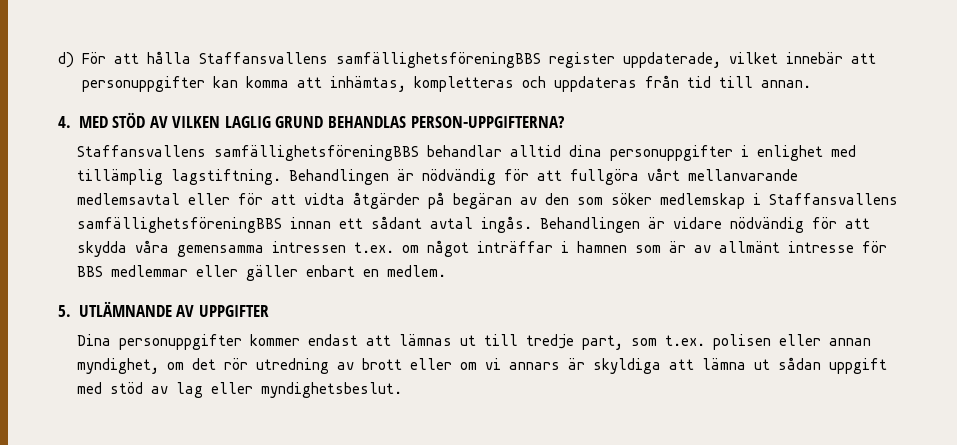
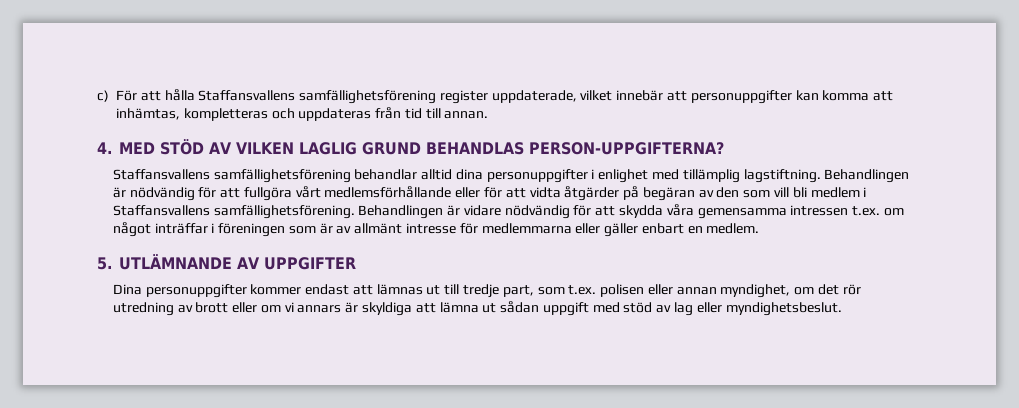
- d) För att hålla Staffansvallens samfällighetsföreningBBS register uppdaterade, vilket innebär att personuppgifter kan komma att inhämtas, kompletteras och uppdateras från tid till annan.
+ c) För att hålla Staffansvallens samfällighetsförening register uppdaterade, vilket innebär att personuppgifter kan komma att inhämtas, kompletteras och uppdateras från tid till annan.
- Staffansvallens samfällighetsföreningBBS behandlar alltid dina personuppgifter i enlighet med tillämplig lagstiftning.
+ Staffansvallens samfällighetsförening behandlar alltid dina personuppgifter i enlighet med tillämplig lagstiftning.
- Behandlingen är nödvändig för att fullgöra vårt mellanvarande medlemsavtal eller för att vidta åtgärder på begäran av den som söker medlemskap i Staffansvallens samfällighetsföreningBBS innan ett sådant avtal ingås.
+ Behandlingen är nödvändig för att fullgöra vårt medlemsförhållande eller för att vidta åtgärder på begäran av den som vill bli medlem i Staffansvallens samfällighetsförening.
- Behandlingen är vidare nödvändig för att skydda våra gemensamma intressen t.ex. om något inträffar i hamnen som är av allmänt intresse för BBS medlemmar eller gäller enbart en medlem.
+ Behandlingen är vidare nödvändig för att skydda våra gemensamma intressen t.ex. om något inträffar i föreningen som är av allmänt intresse för medlemmarna eller gäller enbart en medlem.

